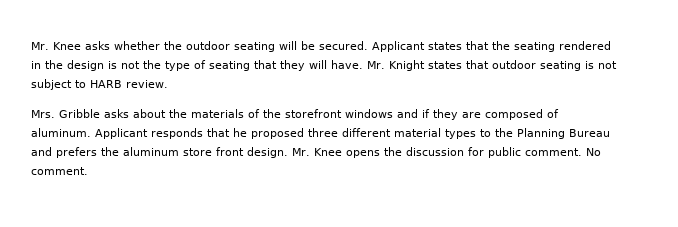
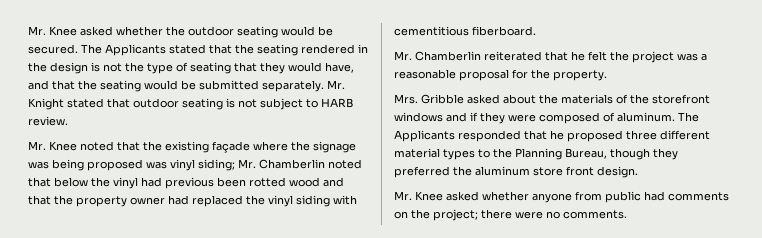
- Mr. Knee asks whether the outdoor seating will be secured.
+ Mr. Knee asked whether the outdoor seating would be secured.
- Applicant states that the seating rendered in the design is not the type of seating that they will have.
+ The Applicants stated that the seating rendered in the design is not the type of seating that they would have, and that the seating would be submitted separately.
- Mr. Knight states that outdoor seating is not subject to HARB review.
+ Mr. Knight stated that outdoor seating is not subject to HARB review.
+ Mr. Knee noted that the existing façade where the signage was being proposed was vinyl siding; Mr. Chamberlin noted that below the vinyl had previous been rotted wood and that the property owner had replaced the vinyl siding with cementitious fiberboard.
+ Mr. Chamberlin reiterated that he felt the project was a reasonable proposal for the property.
- Mrs. Gribble asks about the materials of the storefront windows and if they are composed of aluminum.
+ Mrs. Gribble asked about the materials of the storefront windows and if they were composed of aluminum.
- Applicant responds that he proposed three different material types to the Planning Bureau and prefers the aluminum store front design. Mr. Knee opens the discussion for public comment. No comment.
+ The Applicants responded that he proposed three different material types to the Planning Bureau, though they preferred the aluminum store front design.
+ Mr. Knee asked whether anyone from public had comments on the project; there were no comments.

